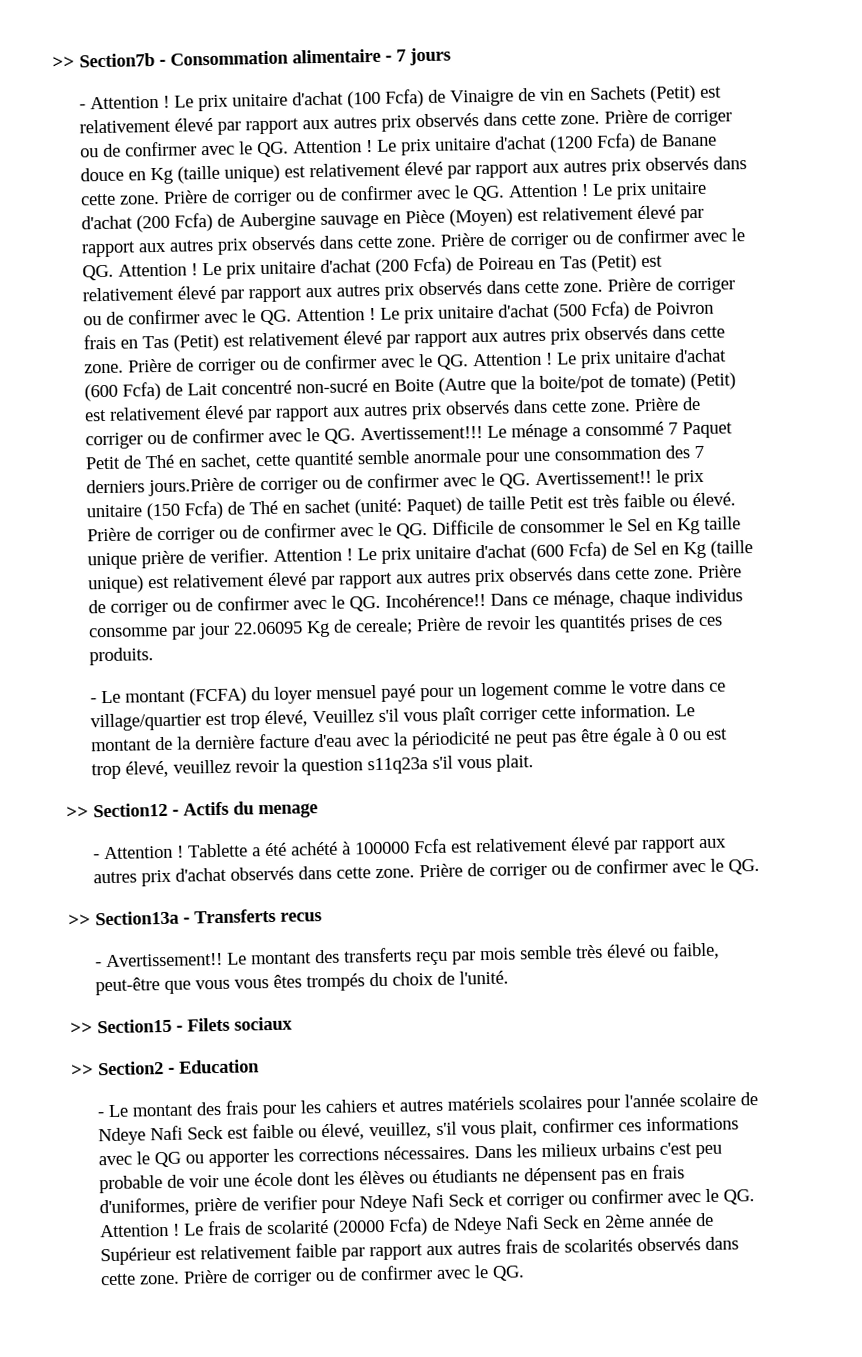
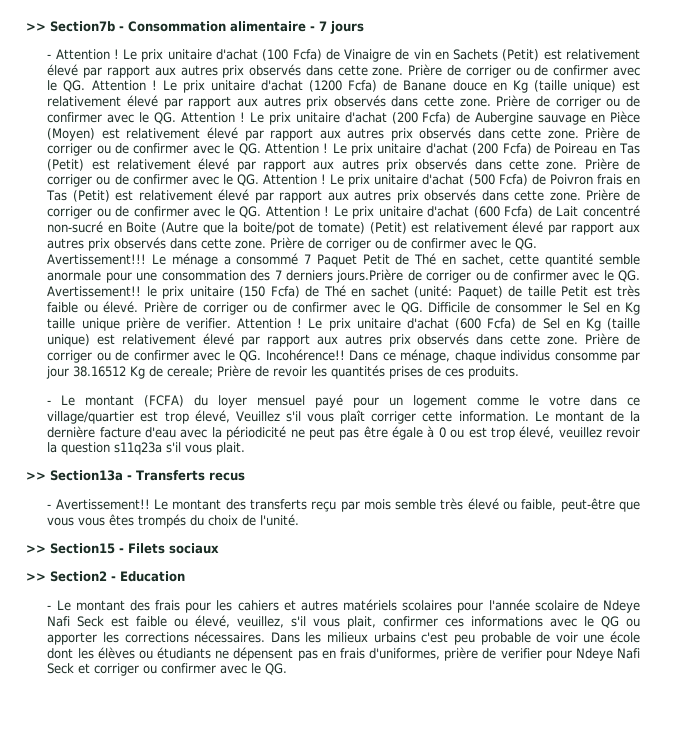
- Dans ce ménage, chaque individus consomme par jour 22.06095 Kg de cereale; Prière de revoir les quantités prises de ces produits.
+ Dans ce ménage, chaque individus consomme par jour 38.16512 Kg de cereale; Prière de revoir les quantités prises de ces produits.
- >> Section12 - Actifs du menage
- - Attention ! Tablette a été achété à 100000 Fcfa est relativement élevé par rapport aux autres prix d'achat observés dans cette zone. Prière de corriger ou de confirmer avec le QG.
- Dans les milieux urbains c'est peu probable de voir une école dont les élèves ou étudiants ne dépensent pas en frais d'uniformes, prière de verifier pour Ndeye Nafi Seck et corriger ou confirmer avec le QG. Attention ! Le frais de scolarité (20000 Fcfa) de Ndeye Nafi Seck en 2ème année de Supérieur est relativement faible par rapport aux autres frais de scolarités observés dans cette zone. Prière de corriger ou de confirmer avec le QG.
+ Dans les milieux urbains c'est peu probable de voir une école dont les élèves ou étudiants ne dépensent pas en frais d'uniformes, prière de verifier pour Ndeye Nafi Seck et corriger ou confirmer avec le QG.

